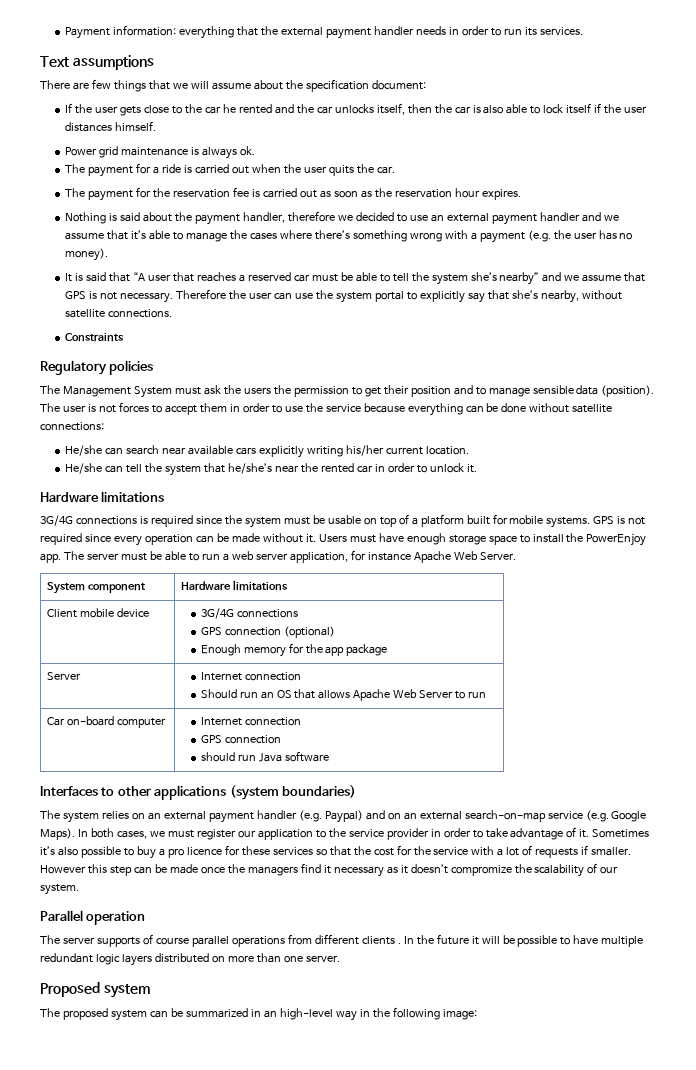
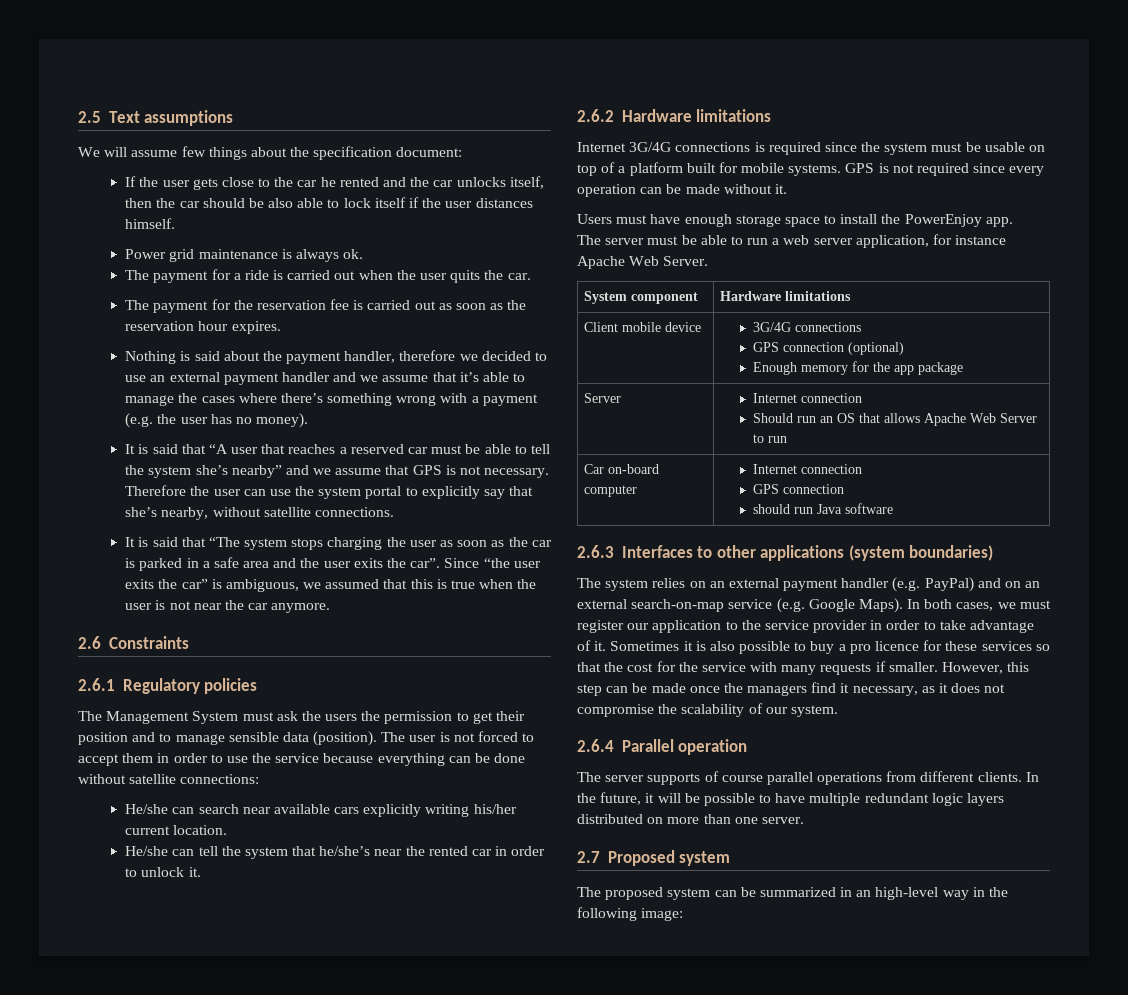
- Payment information: everything that the external payment handler needs in order to run its services.
- Text assumptions
- There are few things that we will assume about the specification document:
+ 2.5 Text assumptions
+ We will assume few things about the specification document:
- If the user gets close to the car he rented and the car unlocks itself, then the car is also able to lock itself if the user distances himself.
+ If the user gets close to the car he rented and the car unlocks itself, then the car should be also able to lock itself if the user distances himself.
- Constraints
+ It is said that “The system stops charging the user as soon as the car is parked in a safe area and the user exits the car”. Since “the user exits the car” is ambiguous, we assumed that this is true when the user is not near the car anymore.
+ 2.6 Constraints
- Regulatory policies
+ 2.6.1 Regulatory policies
- The user is not forces to accept them in order to use the service because everything can be done without satellite connections:
+ The user is not forced to accept them in order to use the service because everything can be done without satellite connections:
  He/she can tell the system that he/she’s near the rented car in order to unlock it.
- Hardware limitations
- 3G/4G connections is required since the system must be usable on top of a platform built for mobile systems.
+ 2.6.2 Hardware limitations
+ Internet 3G/4G connections is required since the system must be usable on top of a platform built for mobile systems.
- GPS is not required since every operation can be made without it. Users must have enough storage space to install the PowerEnjoy app. The server must be able to run a web server application, for instance Apache Web Server.
+ GPS is not required since every operation can be made without it.
+ Users must have enough storage space to install the PowerEnjoy app.
+ The server must be able to run a web server application, for instance Apache Web Server.
- Interfaces to other applications (system boundaries)
+ 2.6.3 Interfaces to other applications (system boundaries)
- The system relies on an external payment handler (e.g. Paypal) and on an external search-on-map service (e.g. Google Maps).
+ The system relies on an external payment handler (e.g. PayPal) and on an external search-on-map service (e.g. Google Maps).
- Sometimes it’s also possible to buy a pro licence for these services so that the cost for the service with a lot of requests if smaller.
+ Sometimes it is also possible to buy a pro licence for these services so that the cost for the service with many requests if smaller.
- However this step can be made once the managers find it necessary as it doesn’t compromize the scalability of our system.
+ However, this step can be made once the managers find it necessary, as it does not compromise the scalability of our system.
- Parallel operation
+ 2.6.4 Parallel operation
- The server supports of course parallel operations from different clients .
+ The server supports of course parallel operations from different clients.
- In the future it will be possible to have multiple redundant logic layers distributed on more than one server.
+ In the future, it will be possible to have multiple redundant logic layers distributed on more than one server.
- Proposed system
+ 2.7 Proposed system

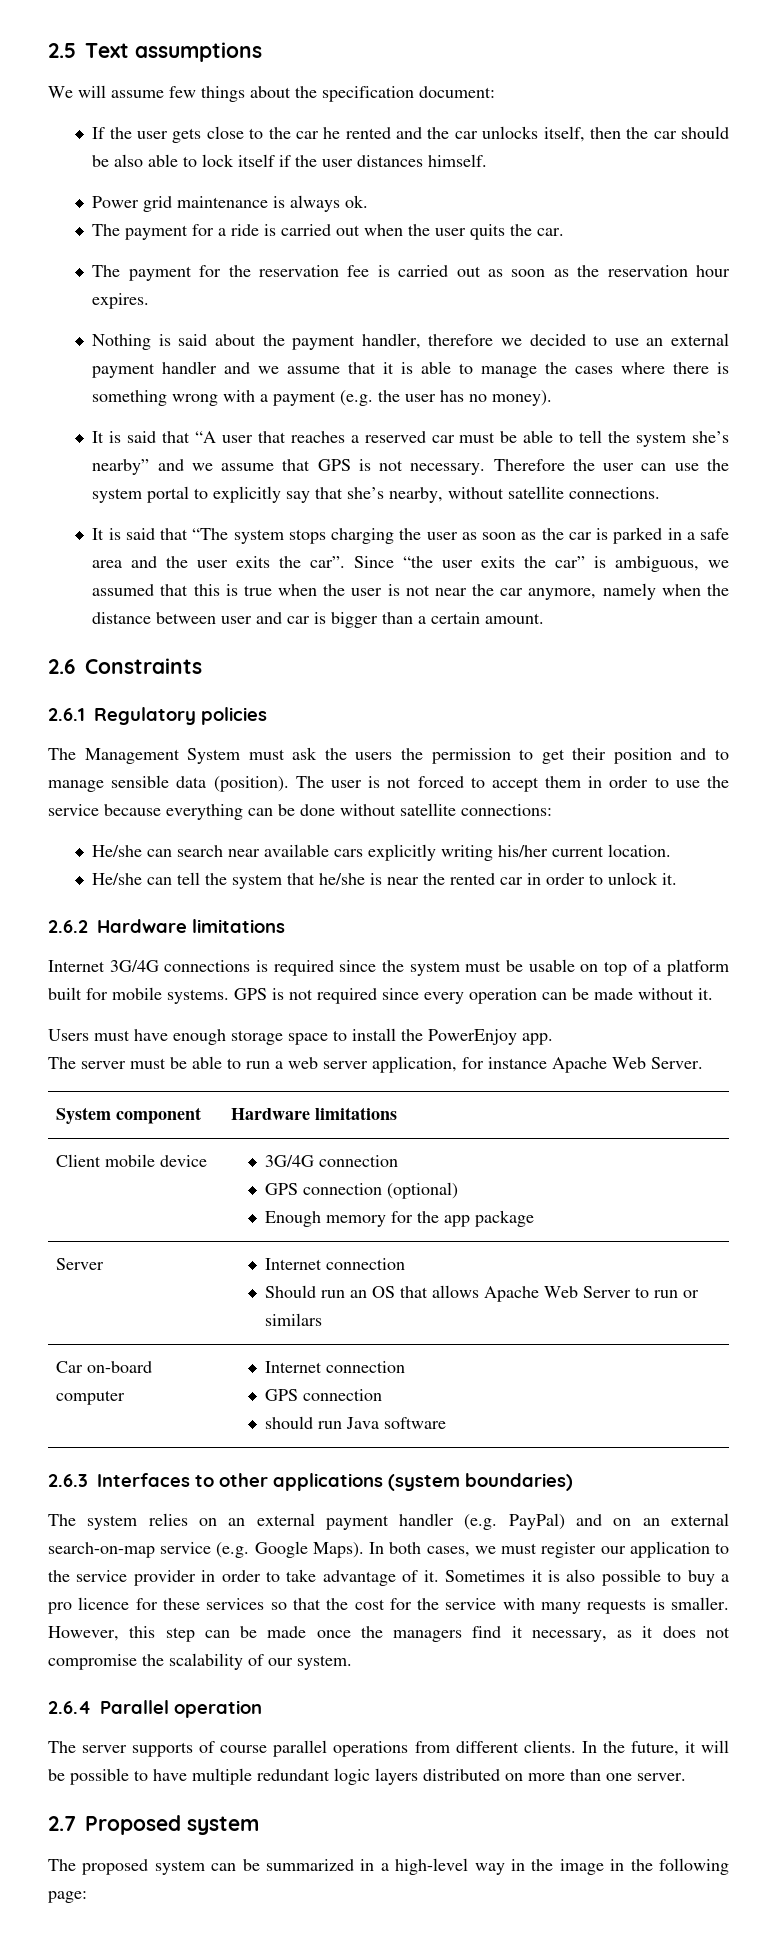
- Nothing is said about the payment handler, therefore we decided to use an external payment handler and we assume that it’s able to manage the cases where there’s something wrong with a payment (e.g. the user has no money).
+ Nothing is said about the payment handler, therefore we decided to use an external payment handler and we assume that it is able to manage the cases where there is something wrong with a payment (e.g. the user has no money).
- Since “the user exits the car” is ambiguous, we assumed that this is true when the user is not near the car anymore.
+ Since “the user exits the car” is ambiguous, we assumed that this is true when the user is not near the car anymore, namely when the distance between user and car is bigger than a certain amount.
- He/she can tell the system that he/she’s near the rented car in order to unlock it.
+ He/she can tell the system that he/she is near the rented car in order to unlock it.
- Client mobile device | 3G/4G connections
+ Client mobile device | 3G/4G connection
  Server | Internet connection
- Should run an OS that allows Apache Web Server to run
+ Should run an OS that allows Apache Web Server to run or similars
- Sometimes it is also possible to buy a pro licence for these services so that the cost for the service with many requests if smaller.
+ Sometimes it is also possible to buy a pro licence for these services so that the cost for the service with many requests is smaller.
- The proposed system can be summarized in an high-level way in the following image:
+ The proposed system can be summarized in a high-level way in the image in the following page:

